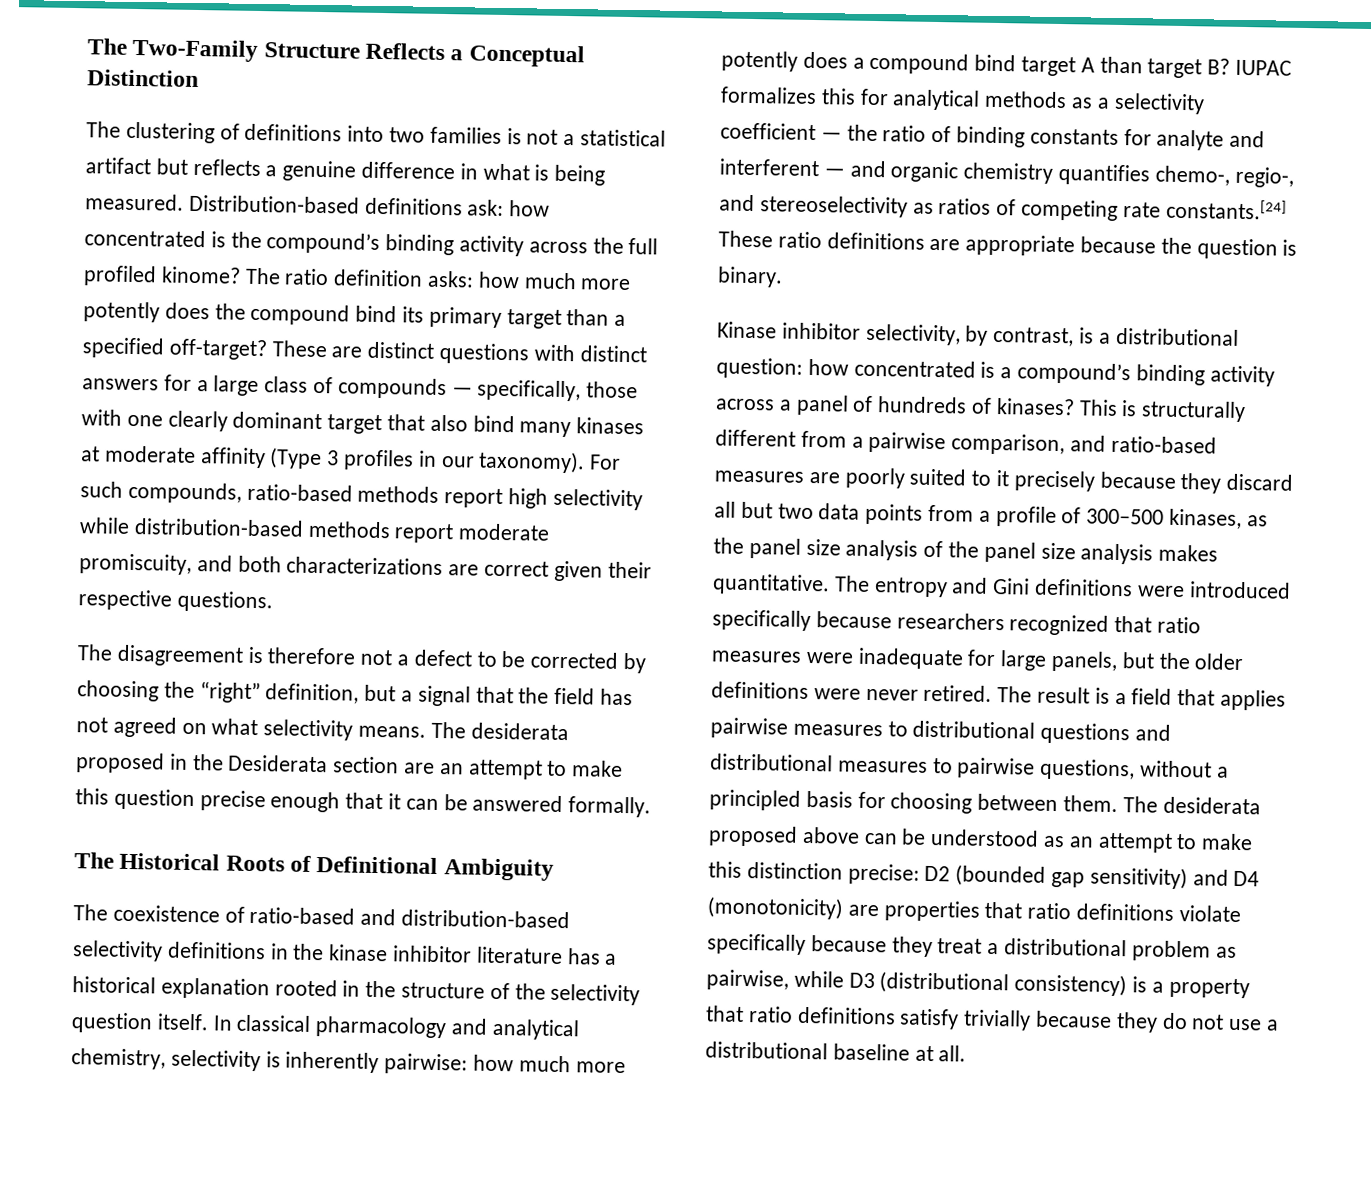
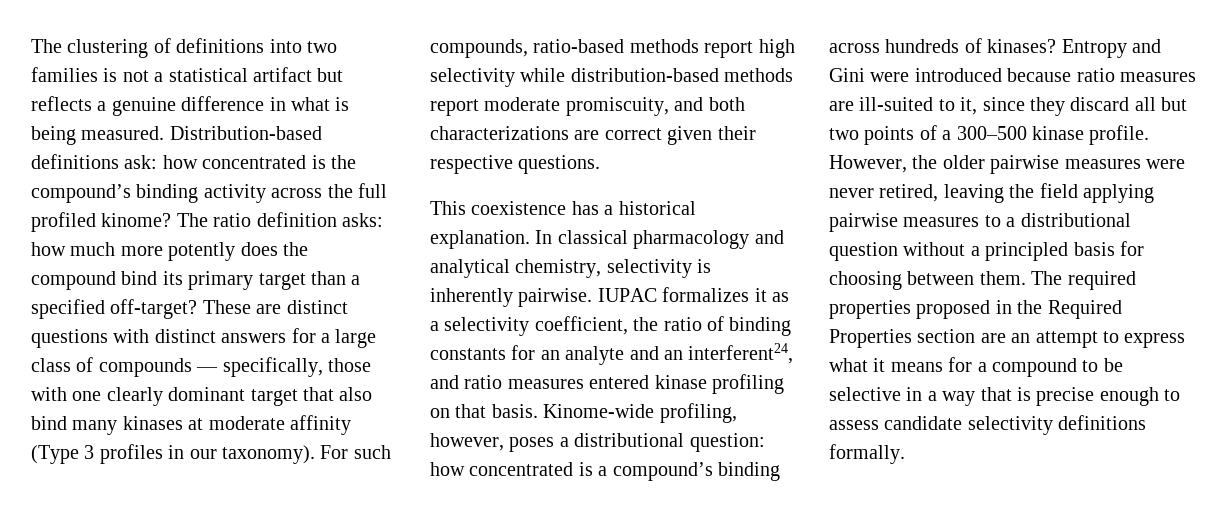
- The Two-Family Structure Reflects a Conceptual Distinction
- The disagreement is therefore not a defect to be corrected by choosing the “right” definition, but a signal that the field has not agreed on what selectivity means. The desiderata proposed in the Desiderata section are an attempt to make this question precise enough that it can be answered formally.
- The Historical Roots of Definitional Ambiguity
- The coexistence of ratio-based and distribution-based selectivity definitions in the kinase inhibitor literature has a historical explanation rooted in the structure of the selectivity question itself.
+ This coexistence has a historical explanation.
- In classical pharmacology and analytical chemistry, selectivity is inherently pairwise: how much more potently does a compound bind target A than target B? IUPAC formalizes this for analytical methods as a selectivity coefficient — the ratio of binding constants for analyte and interferent — and organic chemistry quantifies chemo-, regio-, and stereoselectivity as ratios of competing rate constants.[24] These ratio definitions are appropriate because the question is binary.
- Kinase inhibitor selectivity, by contrast, is a distributional question: how concentrated is a compound’s binding activity across a panel of hundreds of kinases? This is structurally different from a pairwise comparison, and ratio-based measures are poorly suited to it precisely because they discard all but two data points from a profile of 300–500 kinases, as the panel size analysis of the panel size analysis makes quantitative. The entropy and Gini definitions were introduced specifically because researchers recognized that ratio measures were inadequate for large panels, but the older definitions were never retired. The result is a field that applies pairwise measures to distributional questions and distributional measures to pairwise questions, without a principled basis for choosing between them.
+ In classical pharmacology and analytical chemistry, selectivity is inherently pairwise. IUPAC formalizes it as a selectivity coefficient, the ratio of binding constants for an analyte and an interferent24, and ratio measures entered kinase profiling on that basis. Kinome-wide profiling, however, poses a distributional question: how concentrated is a compound’s binding across hundreds of kinases? Entropy and Gini were introduced because ratio measures are ill-suited to it, since they discard all but two points of a 300–500 kinase profile. However, the older pairwise measures were never retired, leaving the field applying pairwise measures to a distributional question without a principled basis for choosing between them.
- The desiderata proposed above can be understood as an attempt to make this distinction precise: D2 (bounded gap sensitivity) and D4 (monotonicity) are properties that ratio definitions violate specifically because they treat a distributional problem as pairwise, while D3 (distributional consistency) is a property that ratio definitions satisfy trivially because they do not use a distributional baseline at all.
+ The required properties proposed in the Required Properties section are an attempt to express what it means for a compound to be selective in a way that is precise enough to assess candidate selectivity definitions formally.

